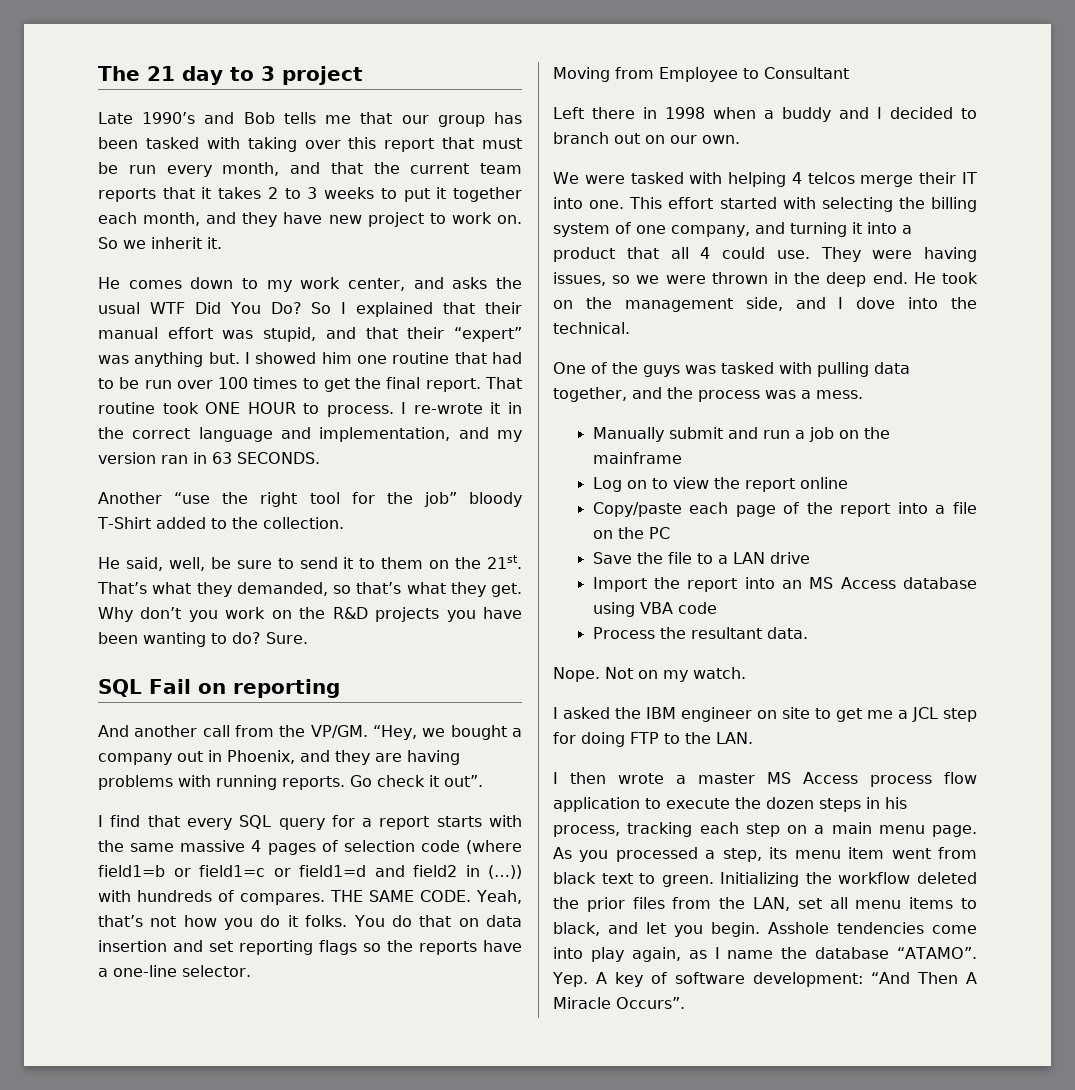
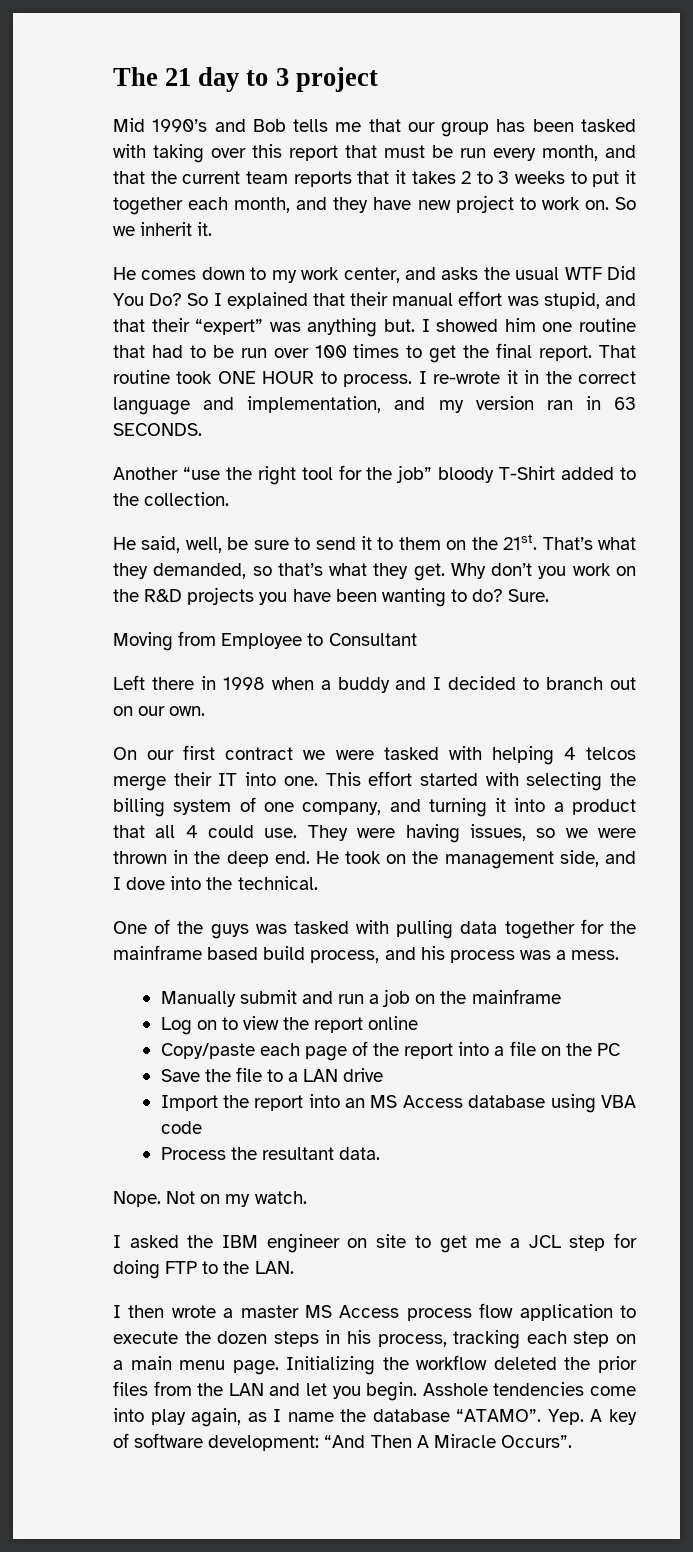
- Late 1990’s and Bob tells me that our group has been tasked with taking over this report that must be run every month, and that the current team reports that it takes 2 to 3 weeks to put it together each month, and they have new project to work on.
+ Mid 1990’s and Bob tells me that our group has been tasked with taking over this report that must be run every month, and that the current team reports that it takes 2 to 3 weeks to put it together each month, and they have new project to work on.
- SQL Fail on reporting
- And another call from the VP/GM. “Hey, we bought a company out in Phoenix, and they are having problems with running reports. Go check it out”.
- I find that every SQL query for a report starts with the same massive 4 pages of selection code (where field1=b or field1=c or field1=d and field2 in (…)) with hundreds of compares. THE SAME CODE. Yeah, that’s not how you do it folks. You do that on data insertion and set reporting flags so the reports have a one-line selector.
- We were tasked with helping 4 telcos merge their IT into one.
+ On our first contract we were tasked with helping 4 telcos merge their IT into one.
- One of the guys was tasked with pulling data together, and the process was a mess.
+ One of the guys was tasked with pulling data together for the mainframe based build process, and his process was a mess.
- As you processed a step, its menu item went from black text to green.
- Initializing the workflow deleted the prior files from the LAN, set all menu items to black, and let you begin.
+ Initializing the workflow deleted the prior files from the LAN and let you begin.

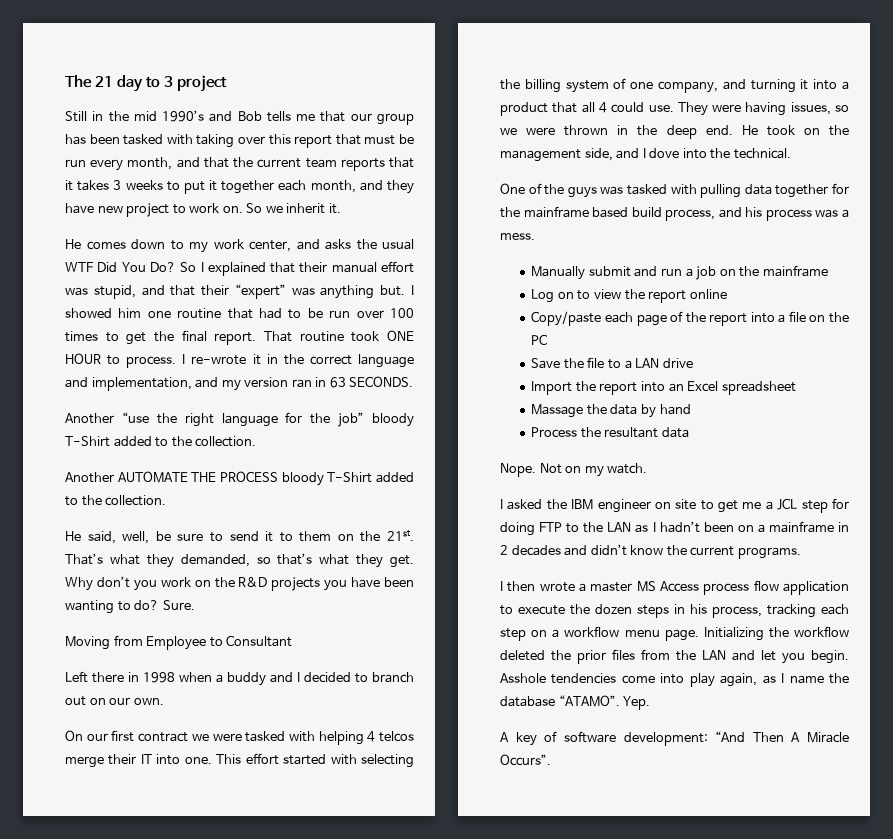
- Mid 1990’s and Bob tells me that our group has been tasked with taking over this report that must be run every month, and that the current team reports that it takes 2 to 3 weeks to put it together each month, and they have new project to work on.
+ Still in the mid 1990’s and Bob tells me that our group has been tasked with taking over this report that must be run every month, and that the current team reports that it takes 3 weeks to put it together each month, and they have new project to work on.
- Another “use the right tool for the job” bloody T-Shirt added to the collection.
+ Another “use the right language for the job” bloody T-Shirt added to the collection.
+ Another AUTOMATE THE PROCESS bloody T-Shirt added to the collection.
- Import the report into an MS Access database using VBA code
+ Import the report into an Excel spreadsheet
+ Massage the data by hand
- Process the resultant data.
+ Process the resultant data
- I asked the IBM engineer on site to get me a JCL step for doing FTP to the LAN.
+ I asked the IBM engineer on site to get me a JCL step for doing FTP to the LAN as I hadn’t been on a mainframe in 2 decades and didn’t know the current programs.
- I then wrote a master MS Access process flow application to execute the dozen steps in his process, tracking each step on a main menu page.
+ I then wrote a master MS Access process flow application to execute the dozen steps in his process, tracking each step on a workflow menu page.
- Yep. A key of software development: “And Then A Miracle Occurs”.
+ Yep.
+ A key of software development: “And Then A Miracle Occurs”.

